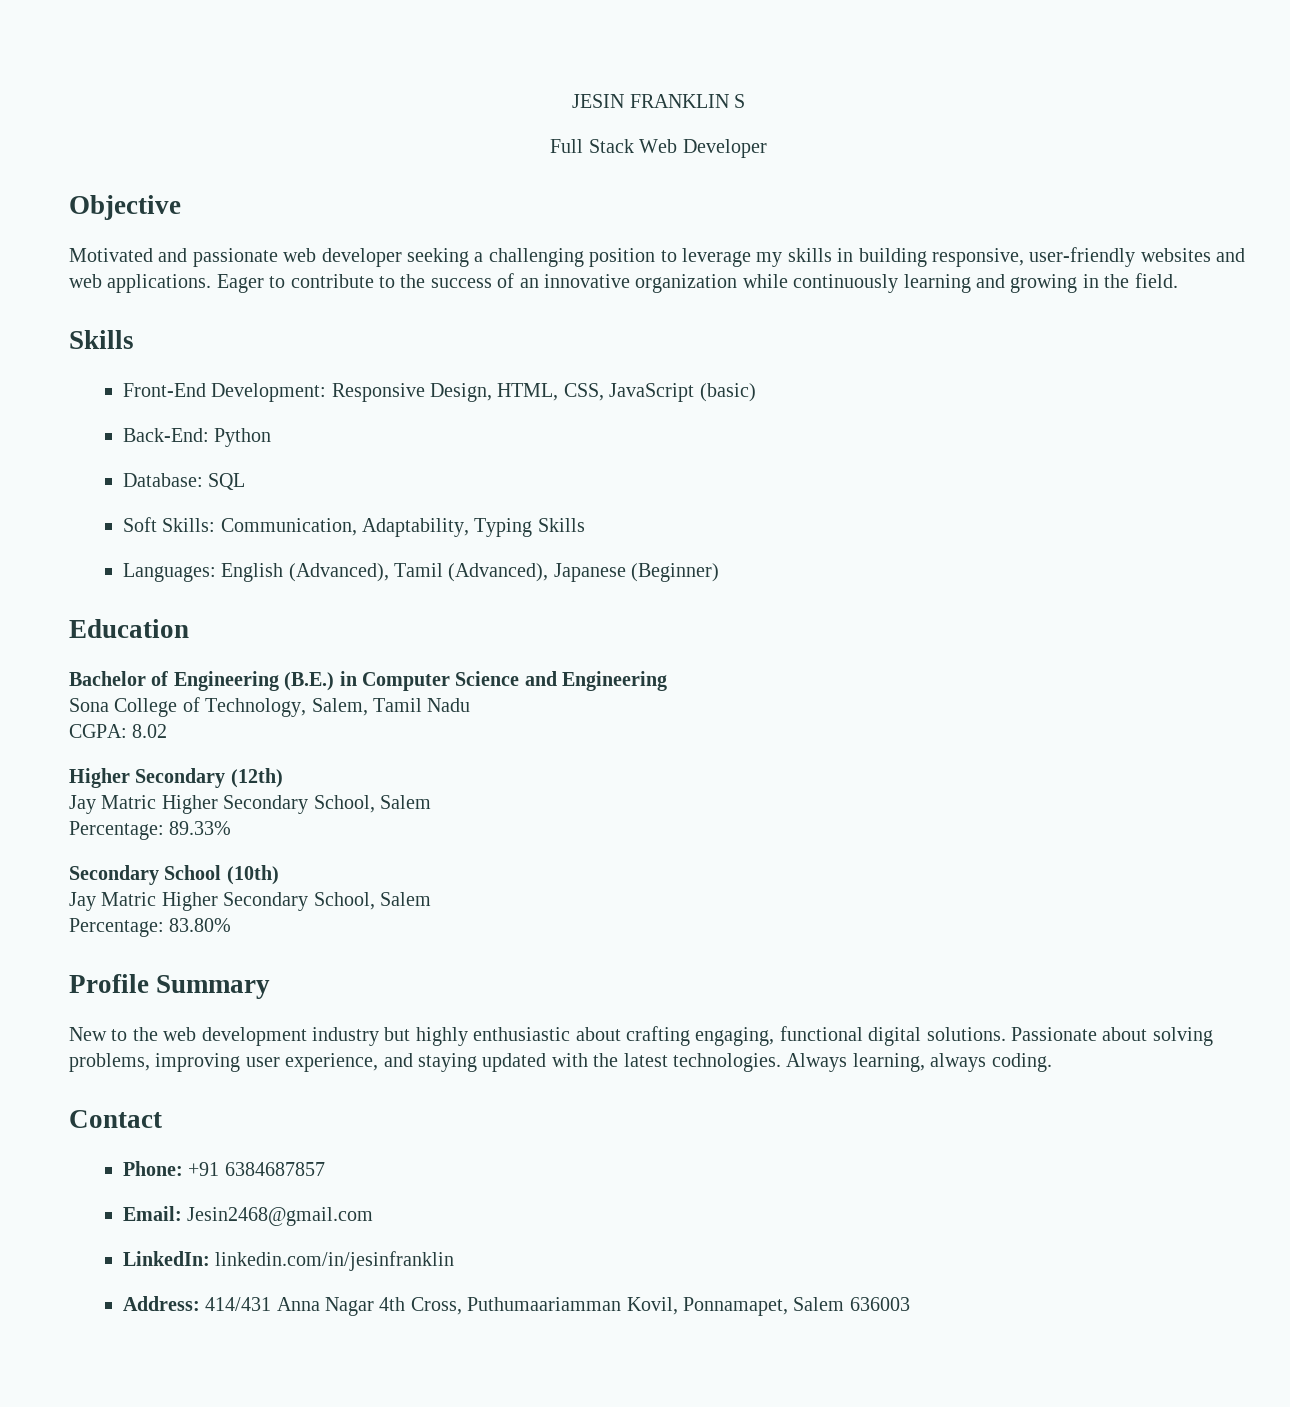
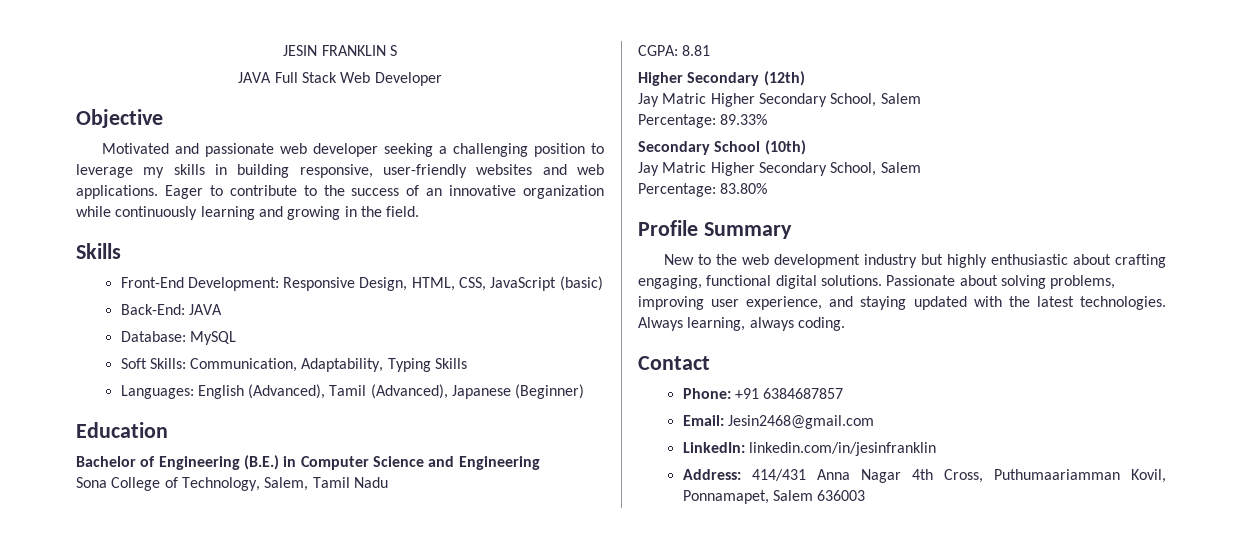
- Full Stack Web Developer
+ JAVA Full Stack Web Developer
- Back-End: Python
+ Back-End: JAVA
- Database: SQL
+ Database: MySQL
- CGPA: 8.02
+ CGPA: 8.81

